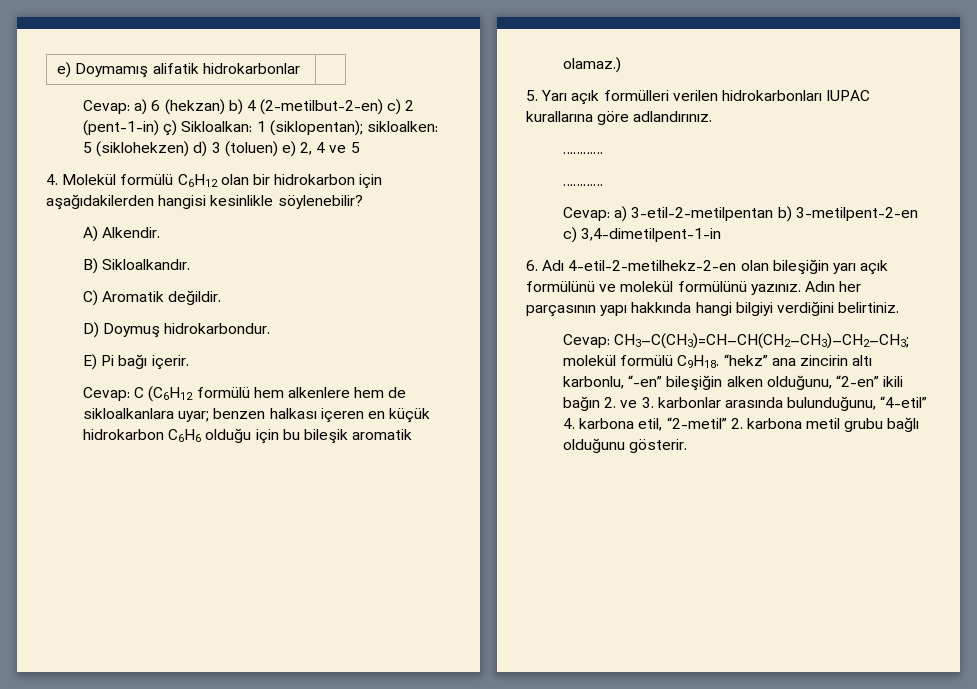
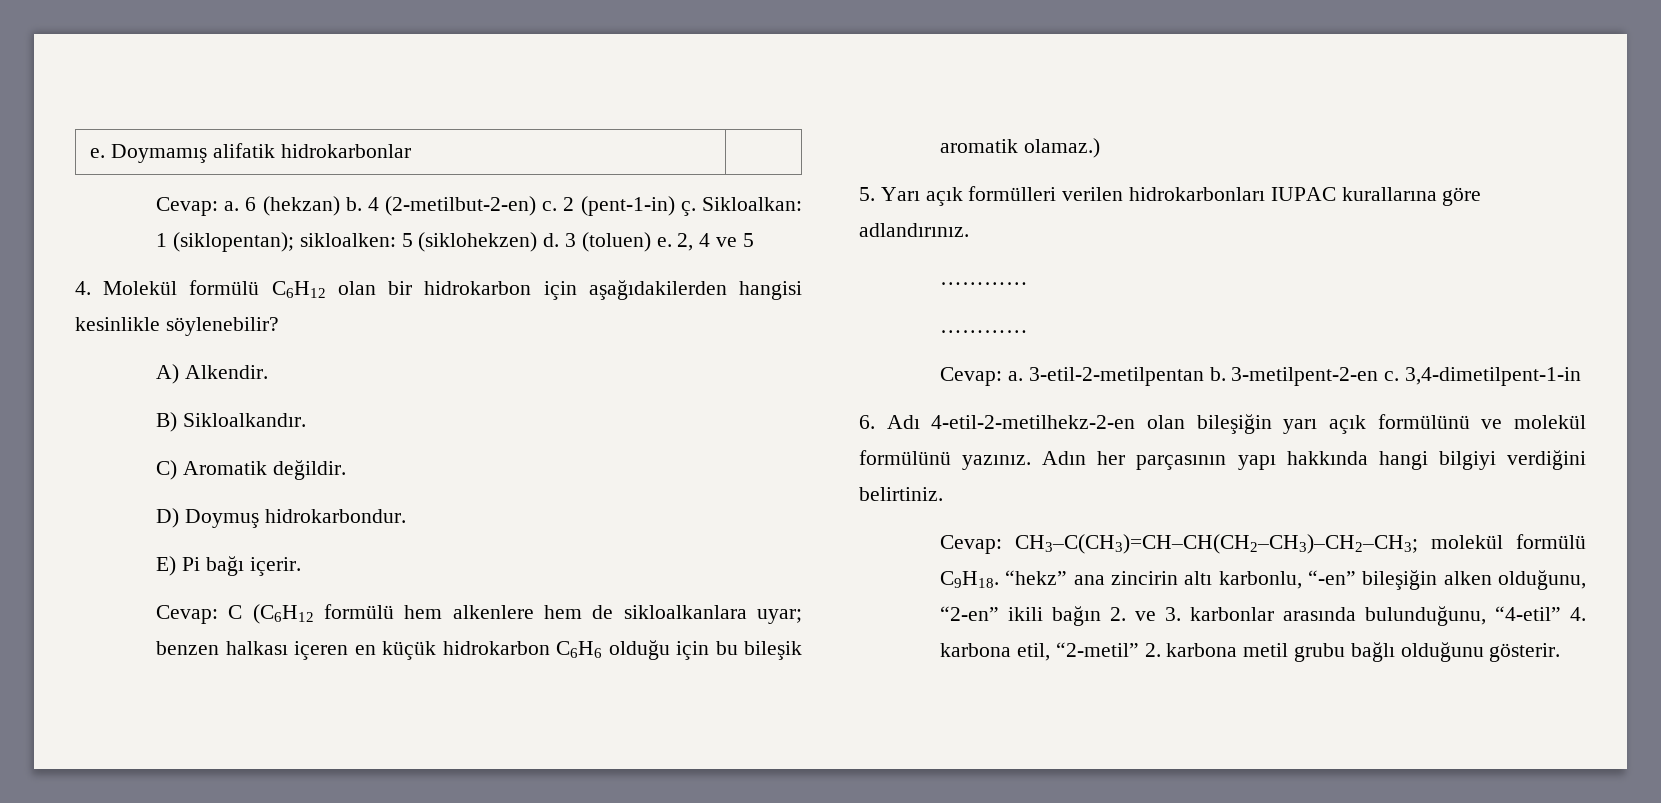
- e) Doymamış alifatik hidrokarbonlar |
+ e. Doymamış alifatik hidrokarbonlar |
- Cevap: a) 6 (hekzan) b) 4 (2-metilbut-2-en) c) 2 (pent-1-in) ç) Sikloalkan: 1 (siklopentan); sikloalken: 5 (siklohekzen) d) 3 (toluen) e) 2, 4 ve 5
+ Cevap: a. 6 (hekzan) b. 4 (2-metilbut-2-en) c. 2 (pent-1-in) ç. Sikloalkan: 1 (siklopentan); sikloalken: 5 (siklohekzen) d. 3 (toluen) e. 2, 4 ve 5
- Cevap: a) 3-etil-2-metilpentan b) 3-metilpent-2-en c) 3,4-dimetilpent-1-in
+ Cevap: a. 3-etil-2-metilpentan b. 3-metilpent-2-en c. 3,4-dimetilpent-1-in

